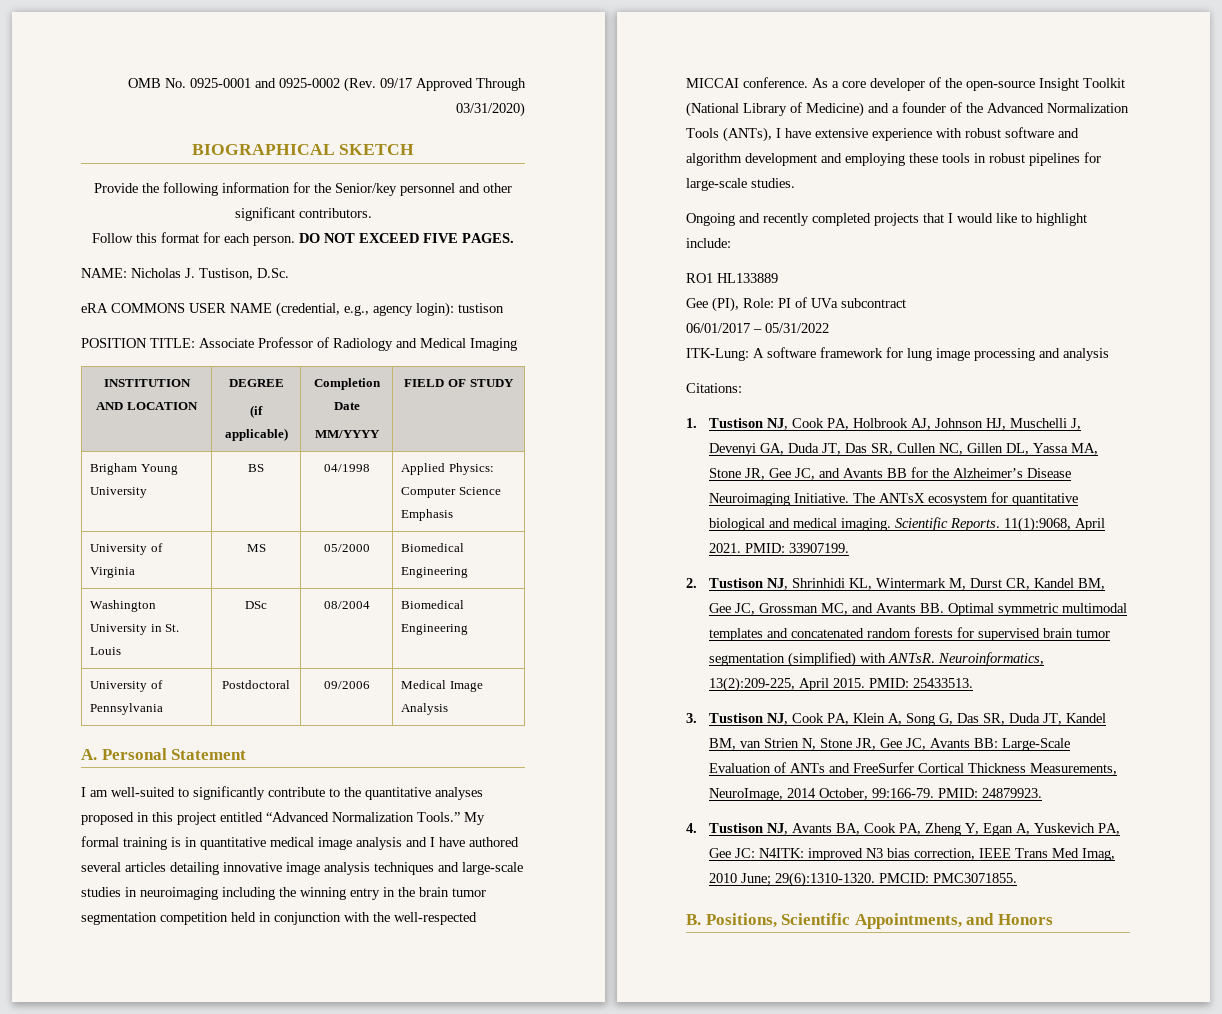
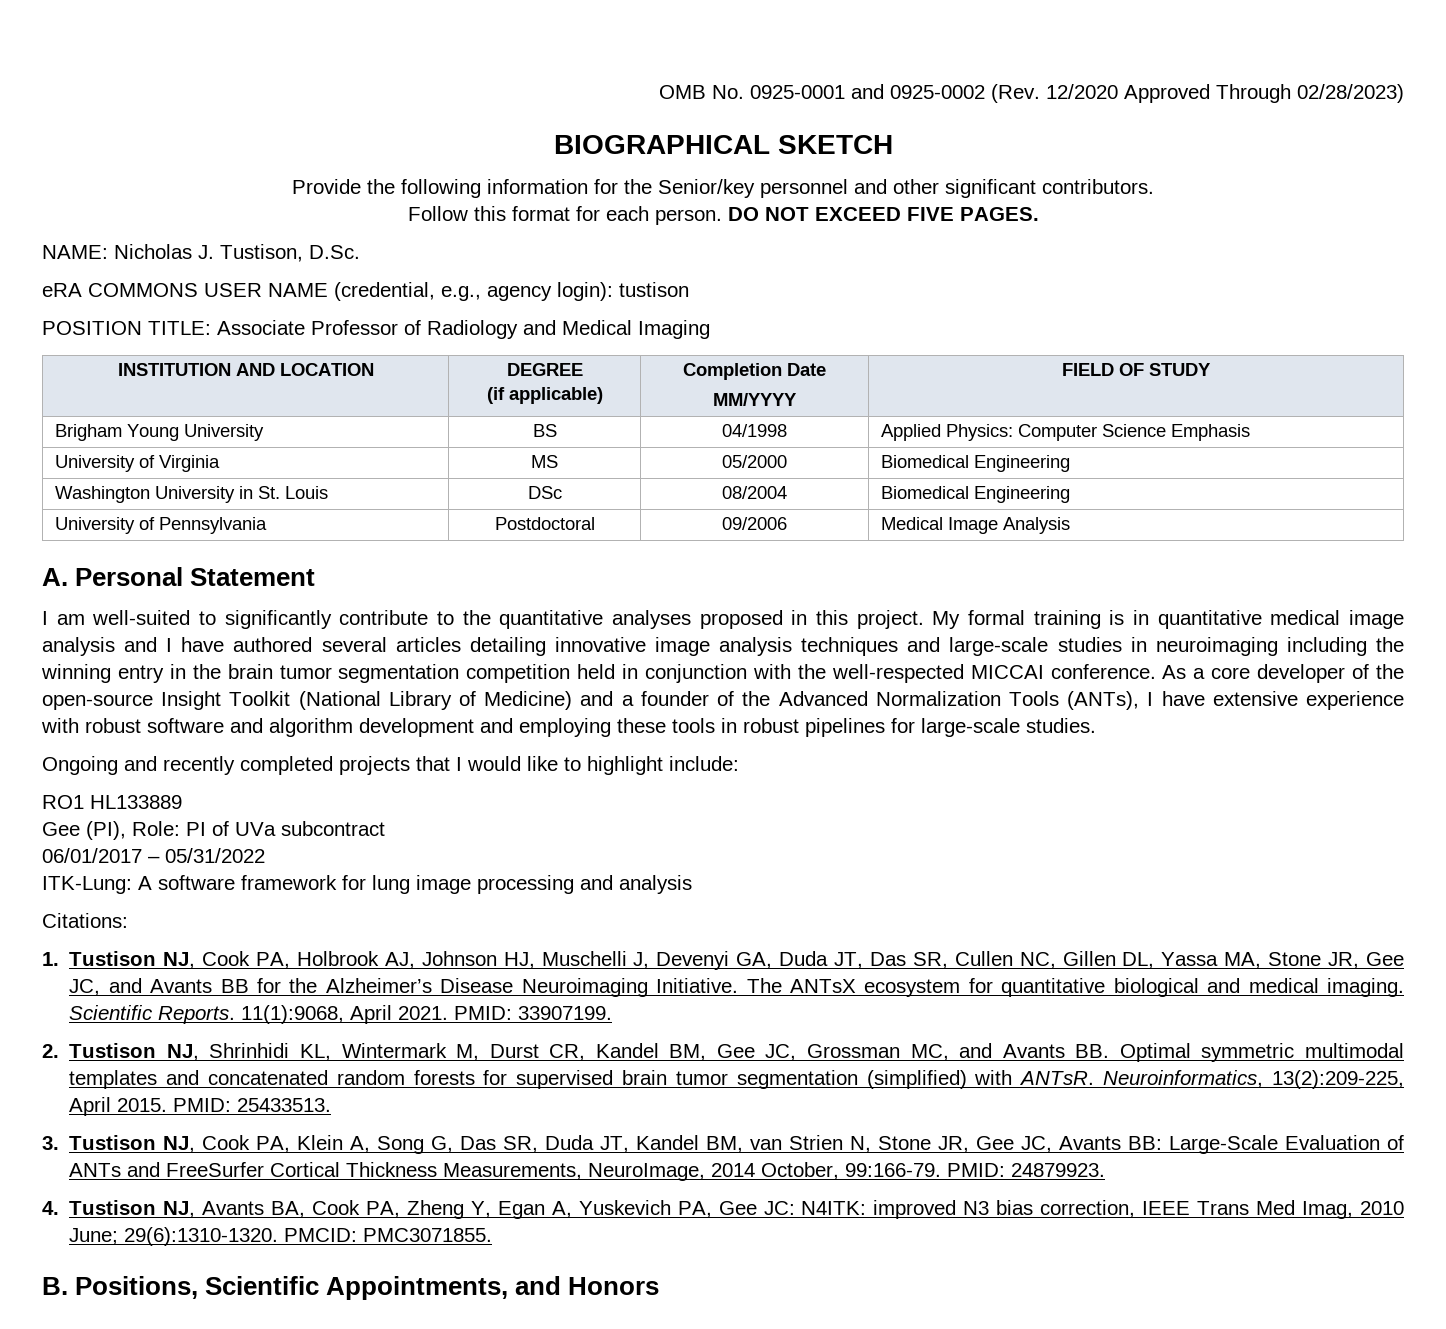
- OMB No. 0925-0001 and 0925-0002 (Rev. 09/17 Approved Through 03/31/2020)
+ OMB No. 0925-0001 and 0925-0002 (Rev. 12/2020 Approved Through 02/28/2023)
- I am well-suited to significantly contribute to the quantitative analyses proposed in this project entitled “Advanced Normalization Tools.”
+ I am well-suited to significantly contribute to the quantitative analyses proposed in this project.

